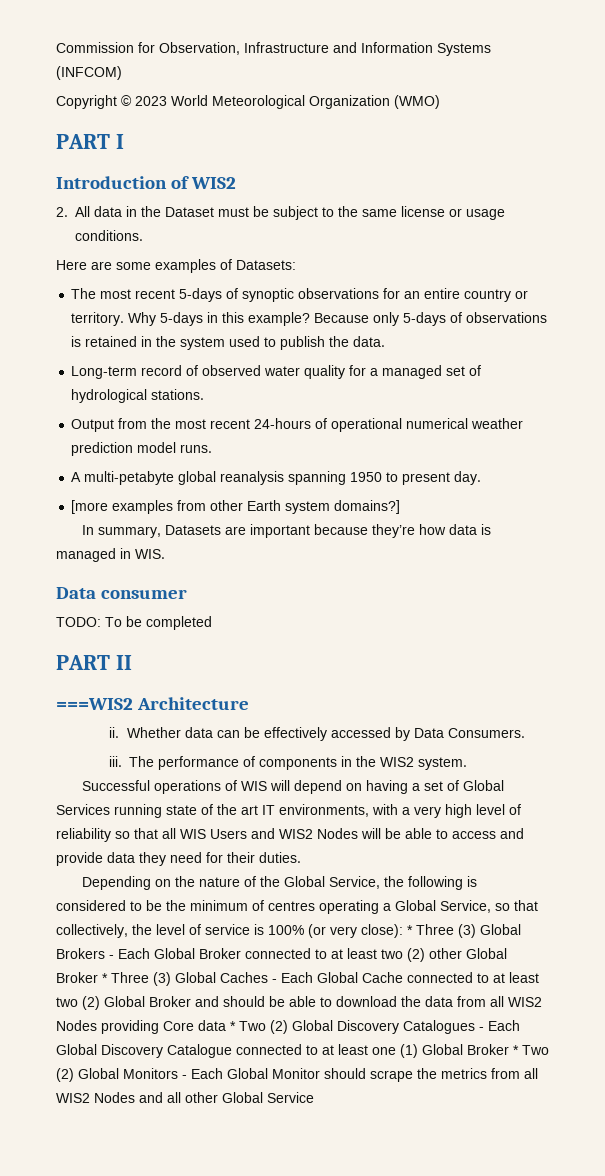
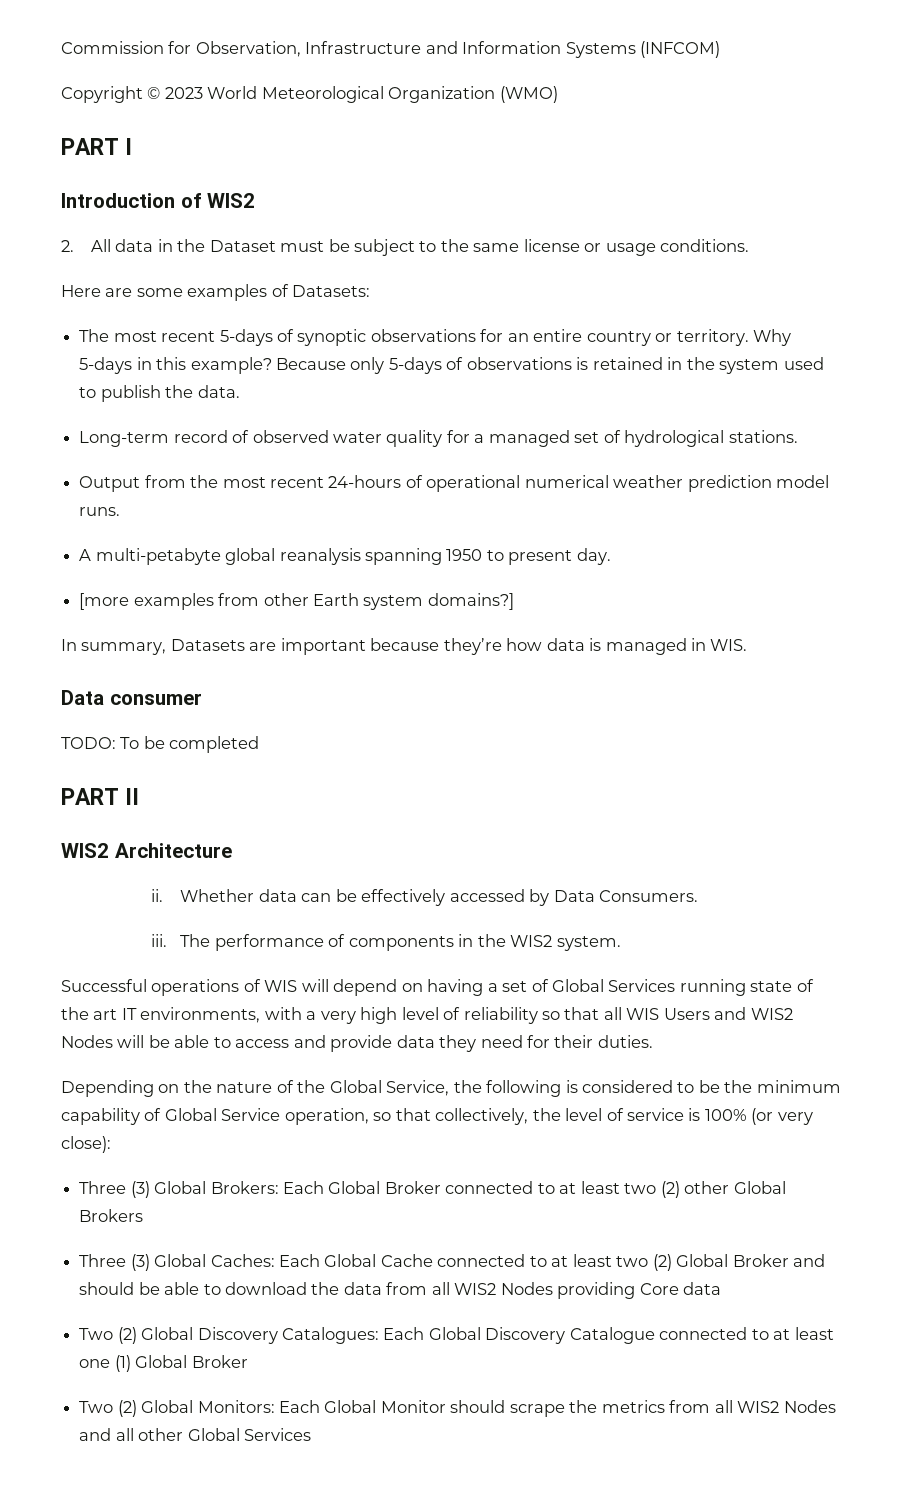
- ===WIS2 Architecture
+ WIS2 Architecture
- Depending on the nature of the Global Service, the following is considered to be the minimum of centres operating a Global Service, so that collectively, the level of service is 100% (or very close): * Three (3) Global Brokers - Each Global Broker connected to at least two (2) other Global Broker * Three (3) Global Caches - Each Global Cache connected to at least two (2) Global Broker and should be able to download the data from all WIS2 Nodes providing Core data * Two (2) Global Discovery Catalogues - Each Global Discovery Catalogue connected to at least one (1) Global Broker * Two (2) Global Monitors - Each Global Monitor should scrape the metrics from all WIS2 Nodes and all other Global Service
+ Depending on the nature of the Global Service, the following is considered to be the minimum capability of Global Service operation, so that collectively, the level of service is 100% (or very close):
+ Three (3) Global Brokers: Each Global Broker connected to at least two (2) other Global Brokers
+ Three (3) Global Caches: Each Global Cache connected to at least two (2) Global Broker and should be able to download the data from all WIS2 Nodes providing Core data
+ Two (2) Global Discovery Catalogues: Each Global Discovery Catalogue connected to at least one (1) Global Broker
+ Two (2) Global Monitors: Each Global Monitor should scrape the metrics from all WIS2 Nodes and all other Global Services

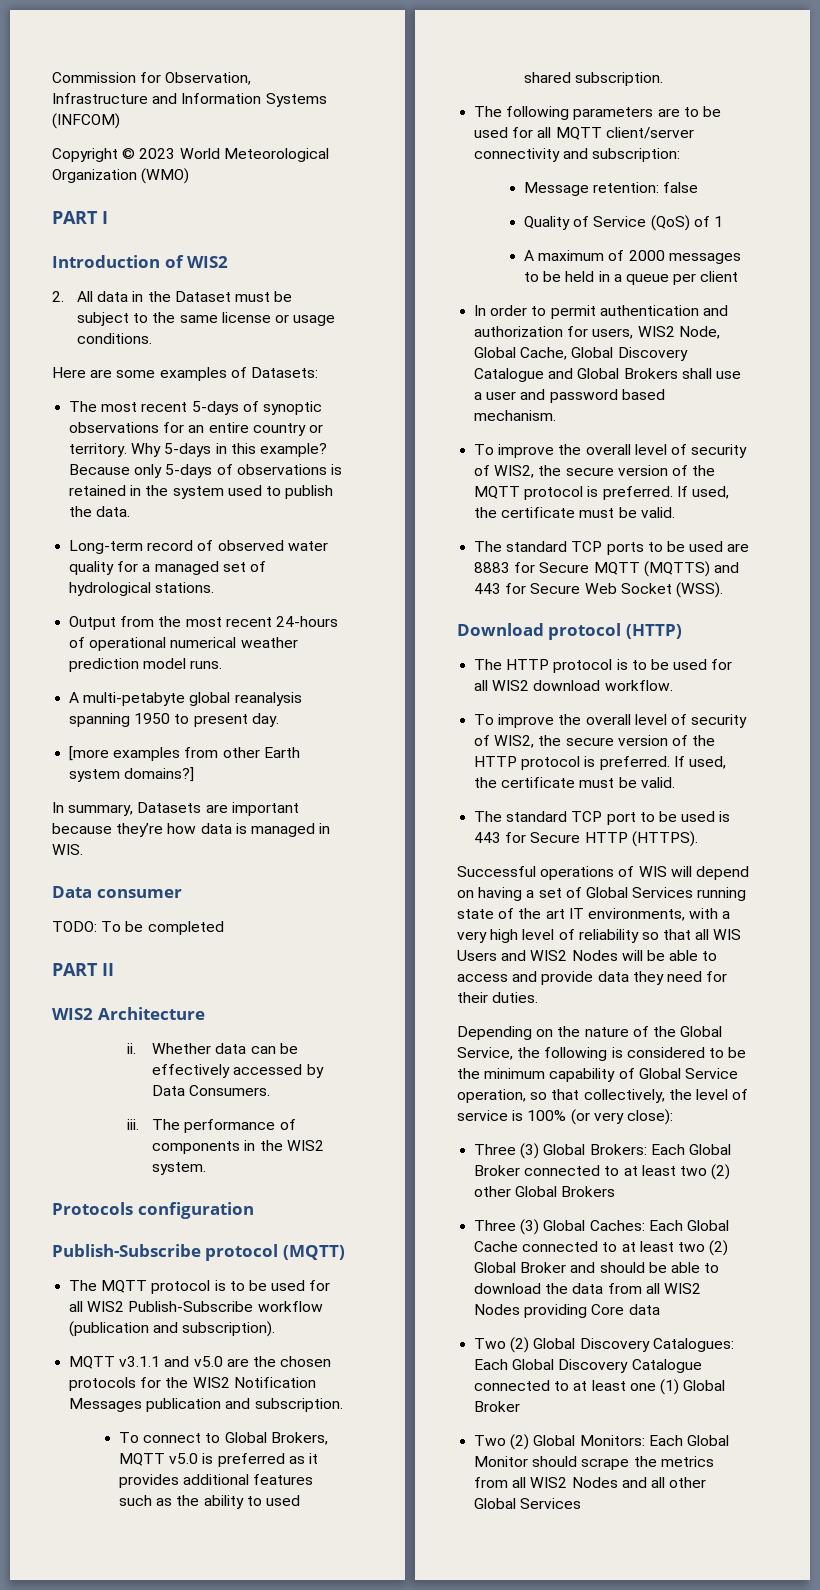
+ Protocols configuration
+ Publish-Subscribe protocol (MQTT)
+ The MQTT protocol is to be used for all WIS2 Publish-Subscribe workflow (publication and subscription).
+ MQTT v3.1.1 and v5.0 are the chosen protocols for the WIS2 Notification Messages publication and subscription.
+ To connect to Global Brokers, MQTT v5.0 is preferred as it provides additional features such as the ability to used shared subscription.
+ The following parameters are to be used for all MQTT client/server connectivity and subscription:
+ Message retention: false
+ Quality of Service (QoS) of 1
+ A maximum of 2000 messages to be held in a queue per client
+ In order to permit authentication and authorization for users, WIS2 Node, Global Cache, Global Discovery Catalogue and Global Brokers shall use a user and password based mechanism.
+ To improve the overall level of security of WIS2, the secure version of the MQTT protocol is preferred. If used, the certificate must be valid.
+ The standard TCP ports to be used are 8883 for Secure MQTT (MQTTS) and 443 for Secure Web Socket (WSS).
+ Download protocol (HTTP)
+ The HTTP protocol is to be used for all WIS2 download workflow.
+ To improve the overall level of security of WIS2, the secure version of the HTTP protocol is preferred. If used, the certificate must be valid.
+ The standard TCP port to be used is 443 for Secure HTTP (HTTPS).

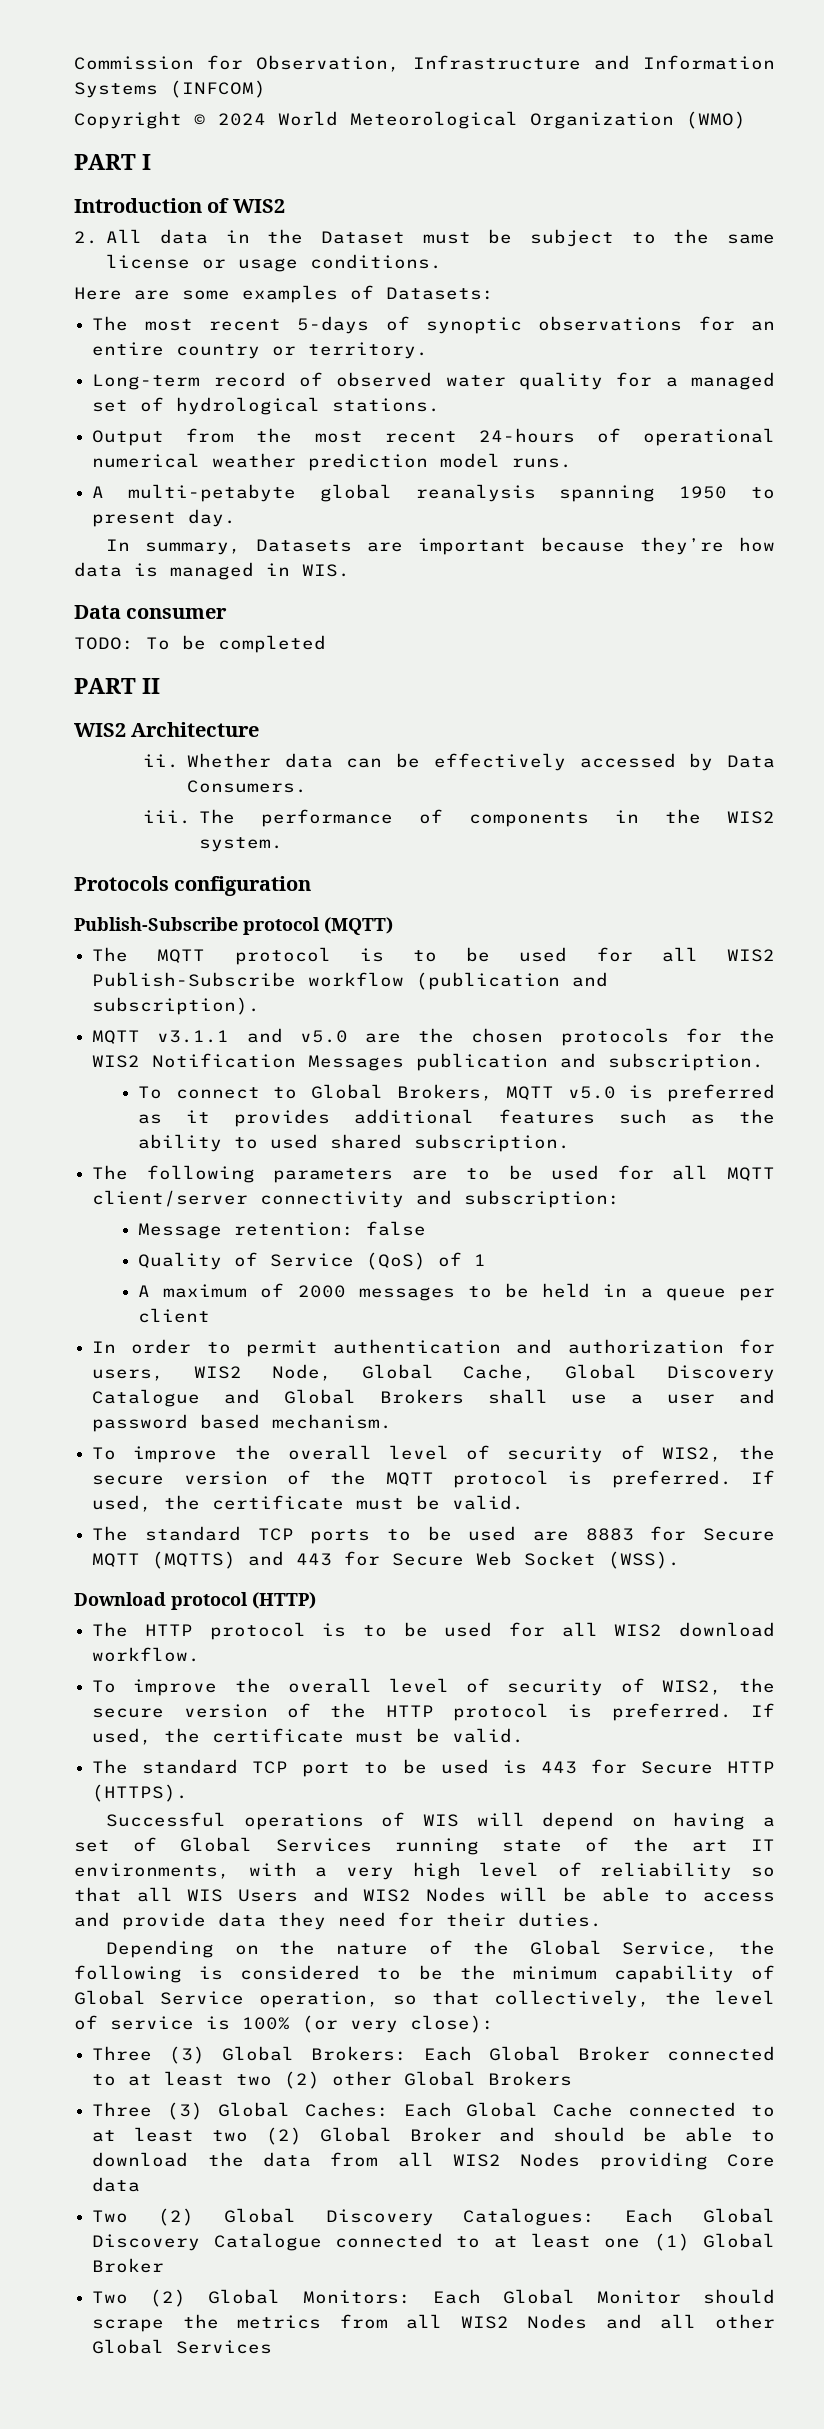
- Copyright © 2023 World Meteorological Organization (WMO)
+ Copyright © 2024 World Meteorological Organization (WMO)
- Why 5-days in this example? Because only 5-days of observations is retained in the system used to publish the data.
- [more examples from other Earth system domains?]

